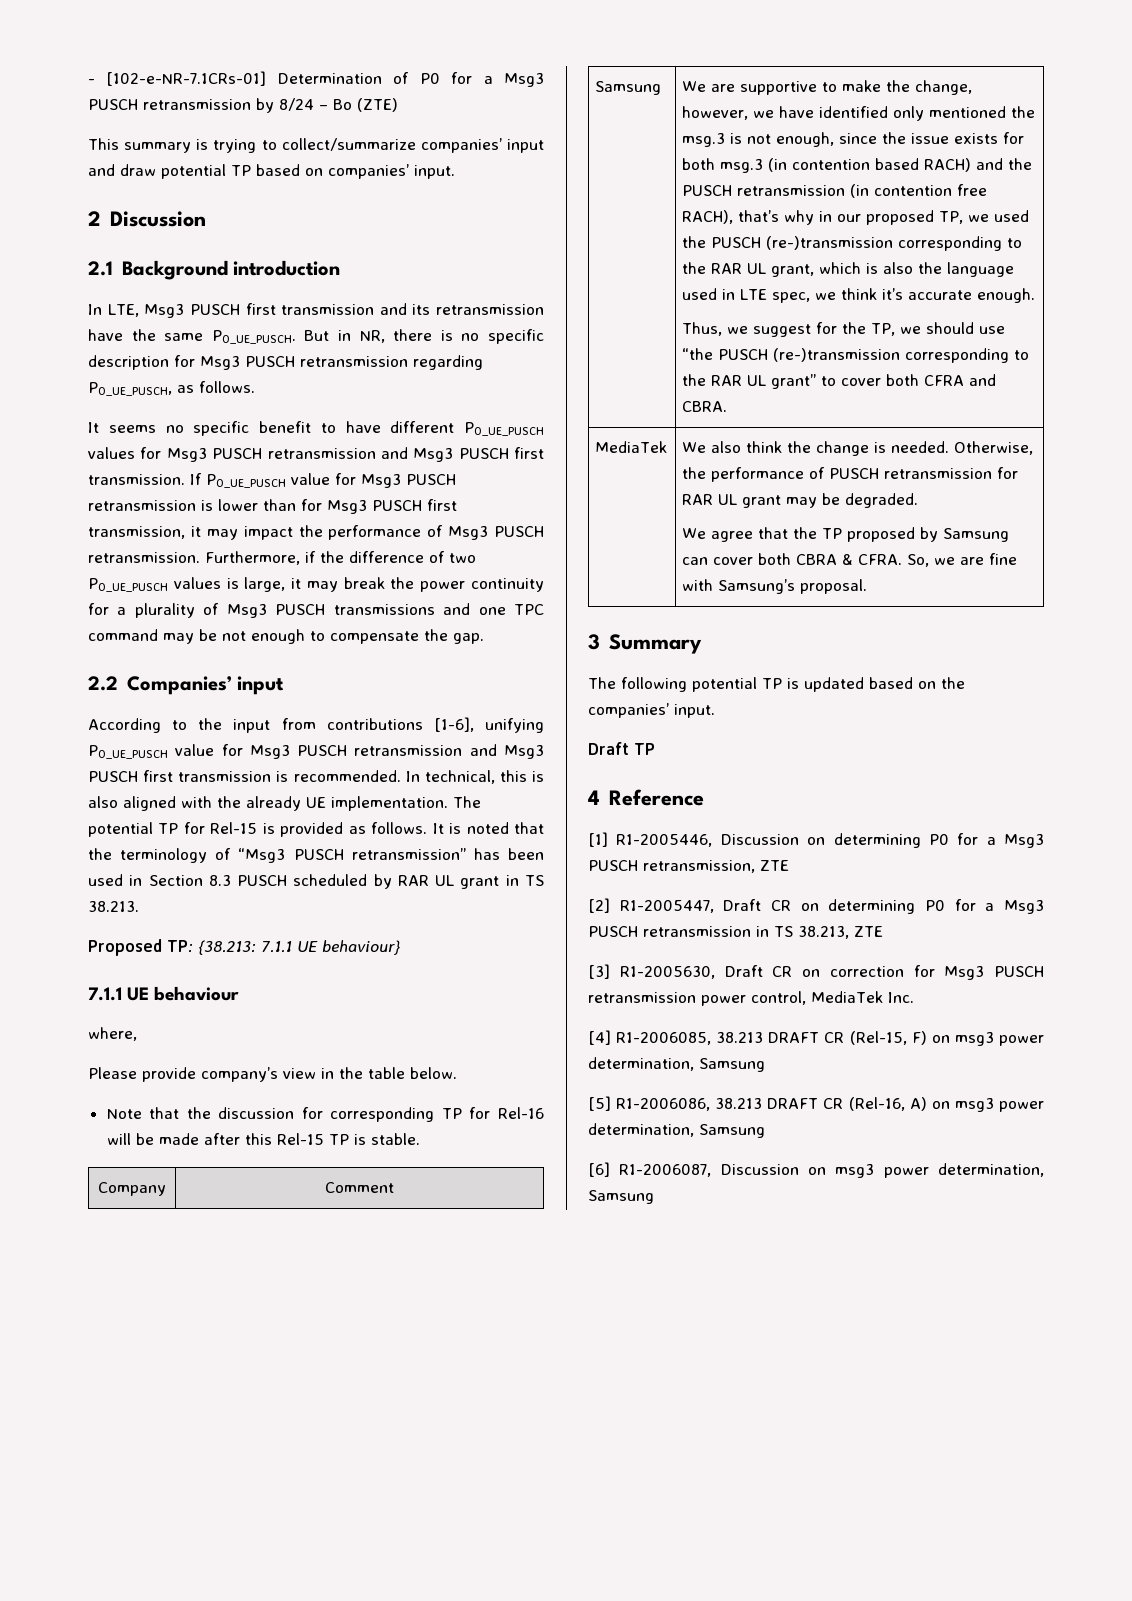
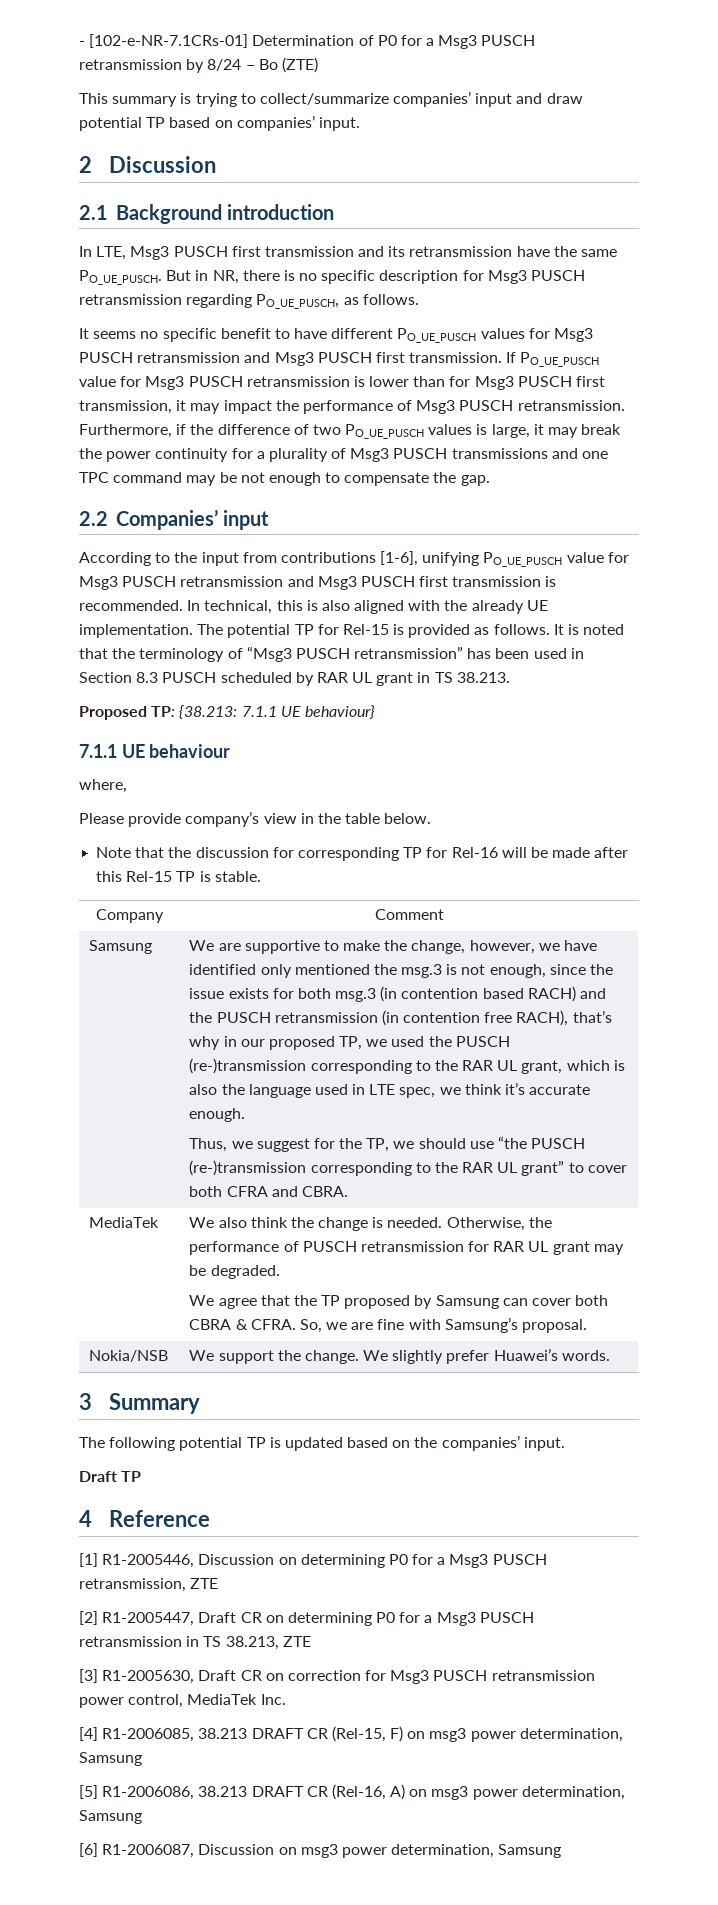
+ Nokia/NSB | We support the change. We slightly prefer Huawei’s words.

